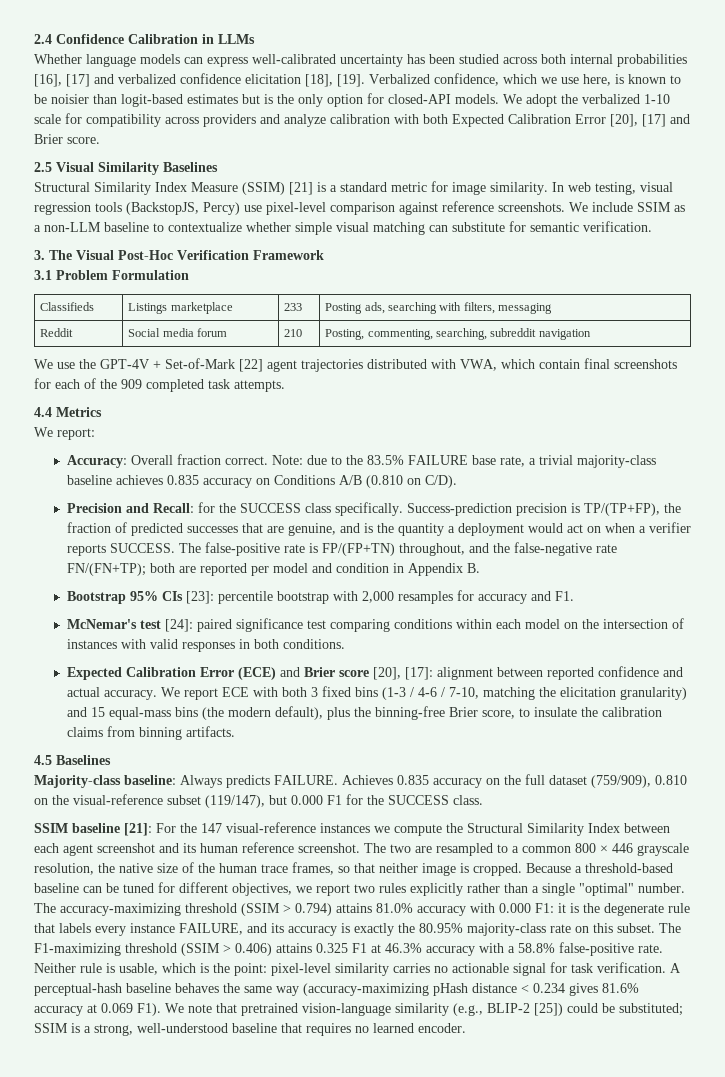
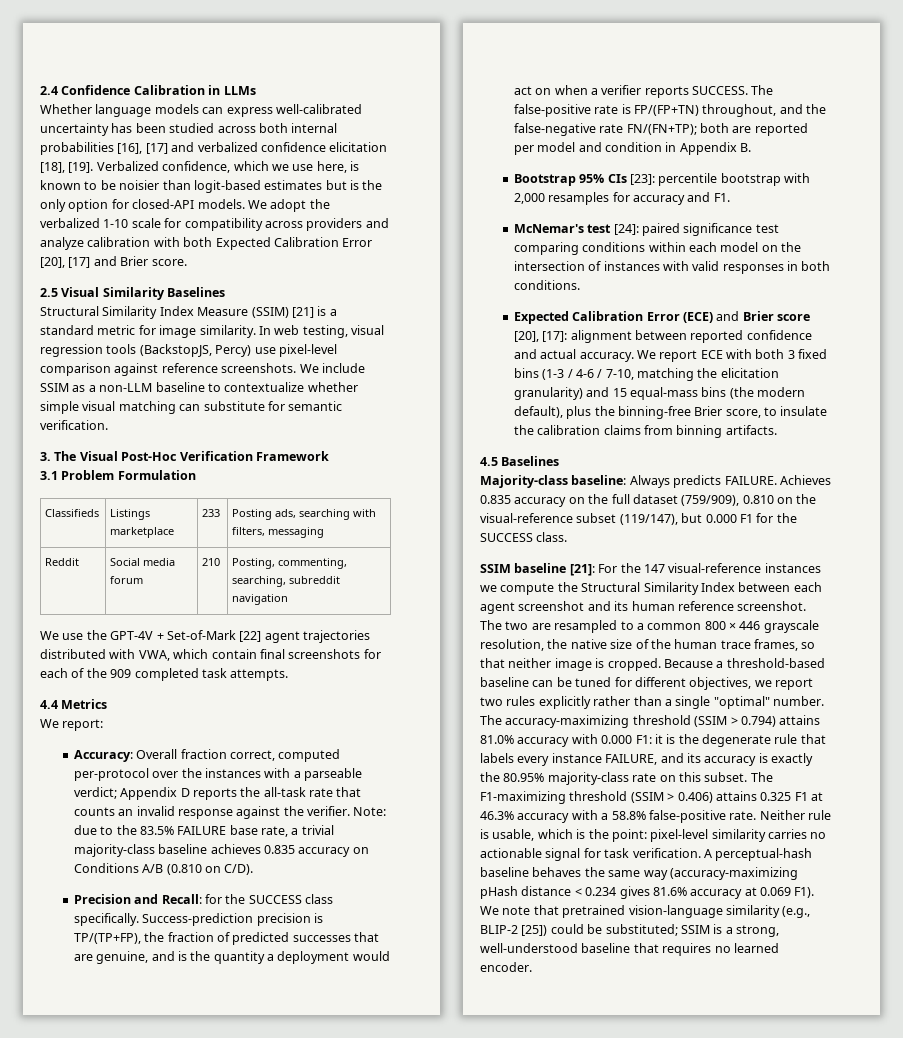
- Accuracy: Overall fraction correct.
+ Accuracy: Overall fraction correct, computed per-protocol over the instances with a parseable verdict; Appendix D reports the all-task rate that counts an invalid response against the verifier.

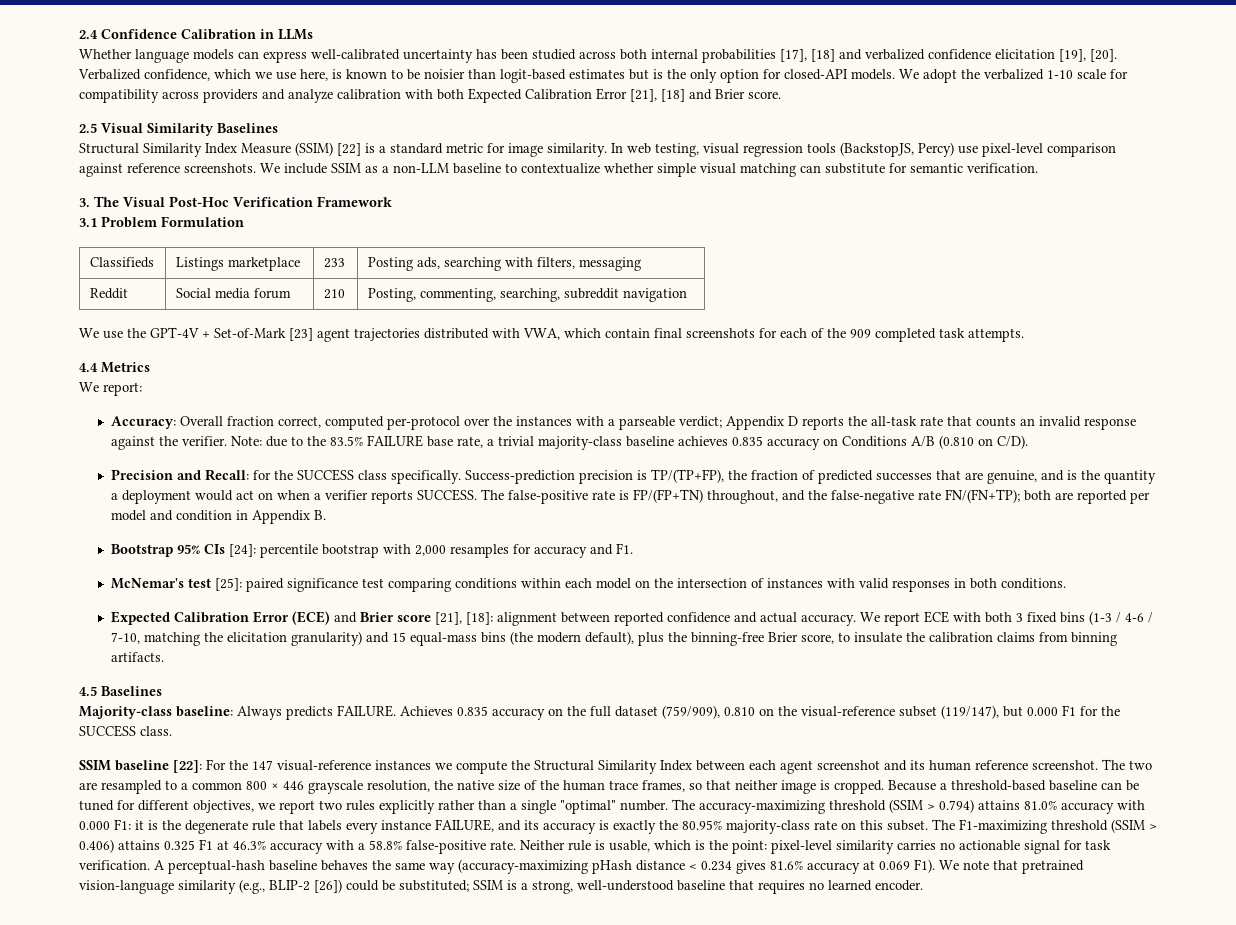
- Whether language models can express well-calibrated uncertainty has been studied across both internal probabilities [16], [17] and verbalized confidence elicitation [18], [19].
+ Whether language models can express well-calibrated uncertainty has been studied across both internal probabilities [17], [18] and verbalized confidence elicitation [19], [20].
- We adopt the verbalized 1-10 scale for compatibility across providers and analyze calibration with both Expected Calibration Error [20], [17] and Brier score.
+ We adopt the verbalized 1-10 scale for compatibility across providers and analyze calibration with both Expected Calibration Error [21], [18] and Brier score.
- Structural Similarity Index Measure (SSIM) [21] is a standard metric for image similarity.
+ Structural Similarity Index Measure (SSIM) [22] is a standard metric for image similarity.
- We use the GPT-4V + Set-of-Mark [22] agent trajectories distributed with VWA, which contain final screenshots for each of the 909 completed task attempts.
+ We use the GPT-4V + Set-of-Mark [23] agent trajectories distributed with VWA, which contain final screenshots for each of the 909 completed task attempts.
- Bootstrap 95% CIs [23]: percentile bootstrap with 2,000 resamples for accuracy and F1.
+ Bootstrap 95% CIs [24]: percentile bootstrap with 2,000 resamples for accuracy and F1.
- McNemar's test [24]: paired significance test comparing conditions within each model on the intersection of instances with valid responses in both conditions.
+ McNemar's test [25]: paired significance test comparing conditions within each model on the intersection of instances with valid responses in both conditions.
- Expected Calibration Error (ECE) and Brier score [20], [17]: alignment between reported confidence and actual accuracy.
+ Expected Calibration Error (ECE) and Brier score [21], [18]: alignment between reported confidence and actual accuracy.
- SSIM baseline [21]: For the 147 visual-reference instances we compute the Structural Similarity Index between each agent screenshot and its human reference screenshot.
+ SSIM baseline [22]: For the 147 visual-reference instances we compute the Structural Similarity Index between each agent screenshot and its human reference screenshot.
- A perceptual-hash baseline behaves the same way (accuracy-maximizing pHash distance < 0.234 gives 81.6% accuracy at 0.069 F1). We note that pretrained vision-language similarity (e.g., BLIP-2 [25]) could be substituted; SSIM is a strong, well-understood baseline that requires no learned encoder.
+ A perceptual-hash baseline behaves the same way (accuracy-maximizing pHash distance < 0.234 gives 81.6% accuracy at 0.069 F1). We note that pretrained vision-language similarity (e.g., BLIP-2 [26]) could be substituted; SSIM is a strong, well-understood baseline that requires no learned encoder.

